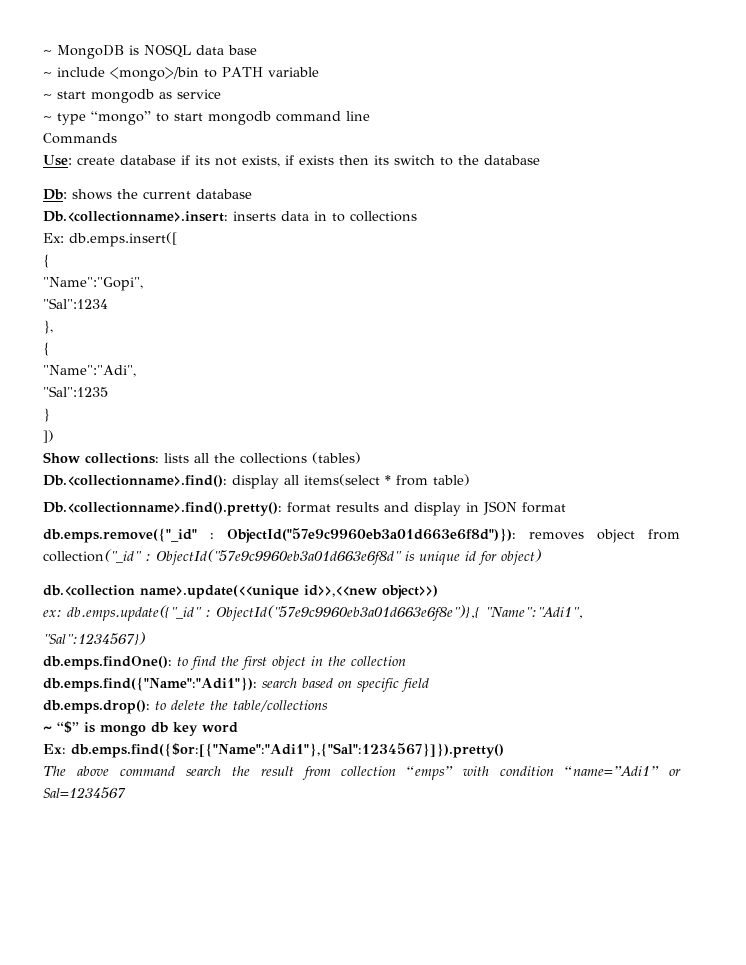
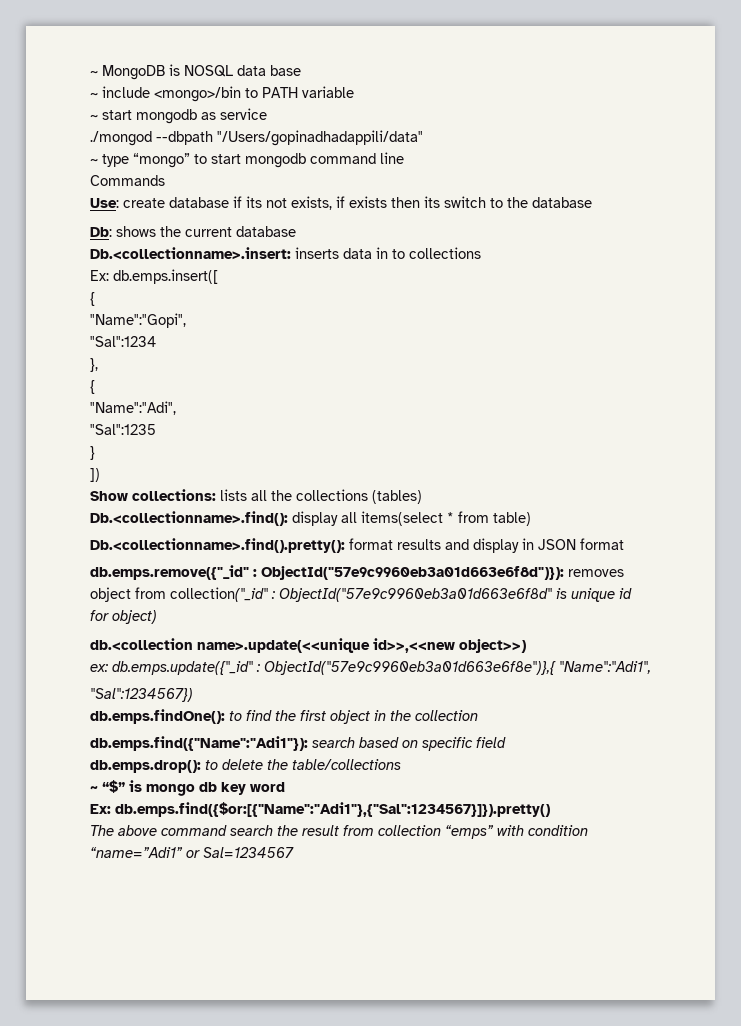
+ ./mongod --dbpath "/Users/gopinadhadappili/data"

